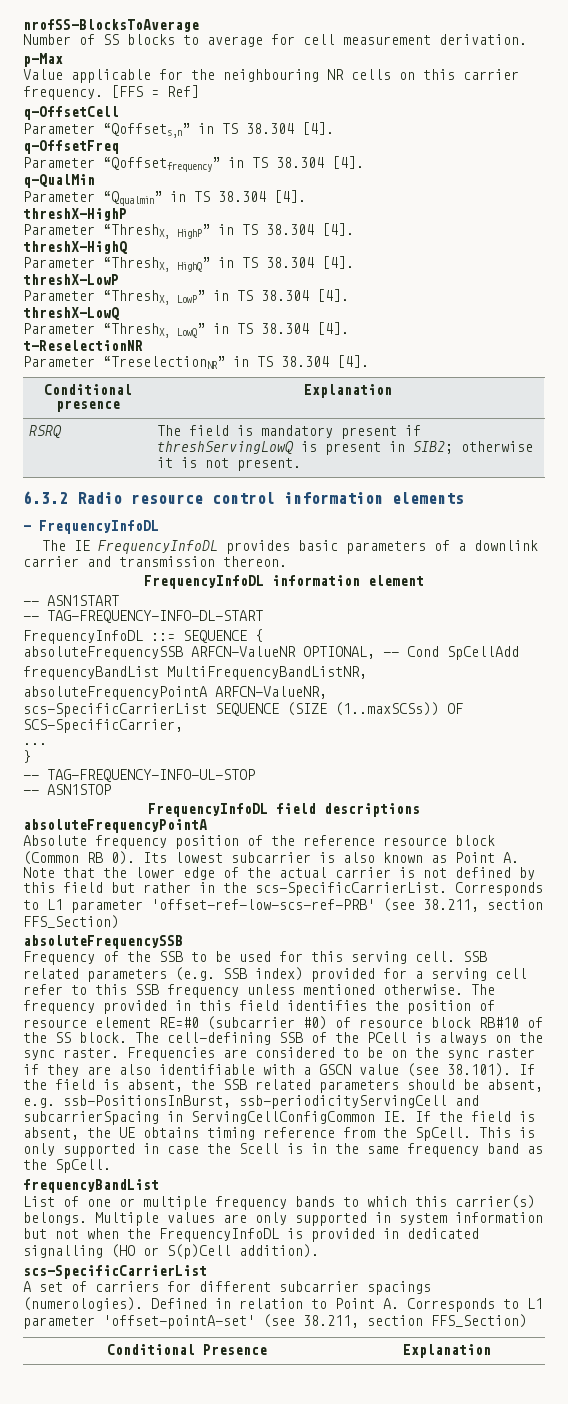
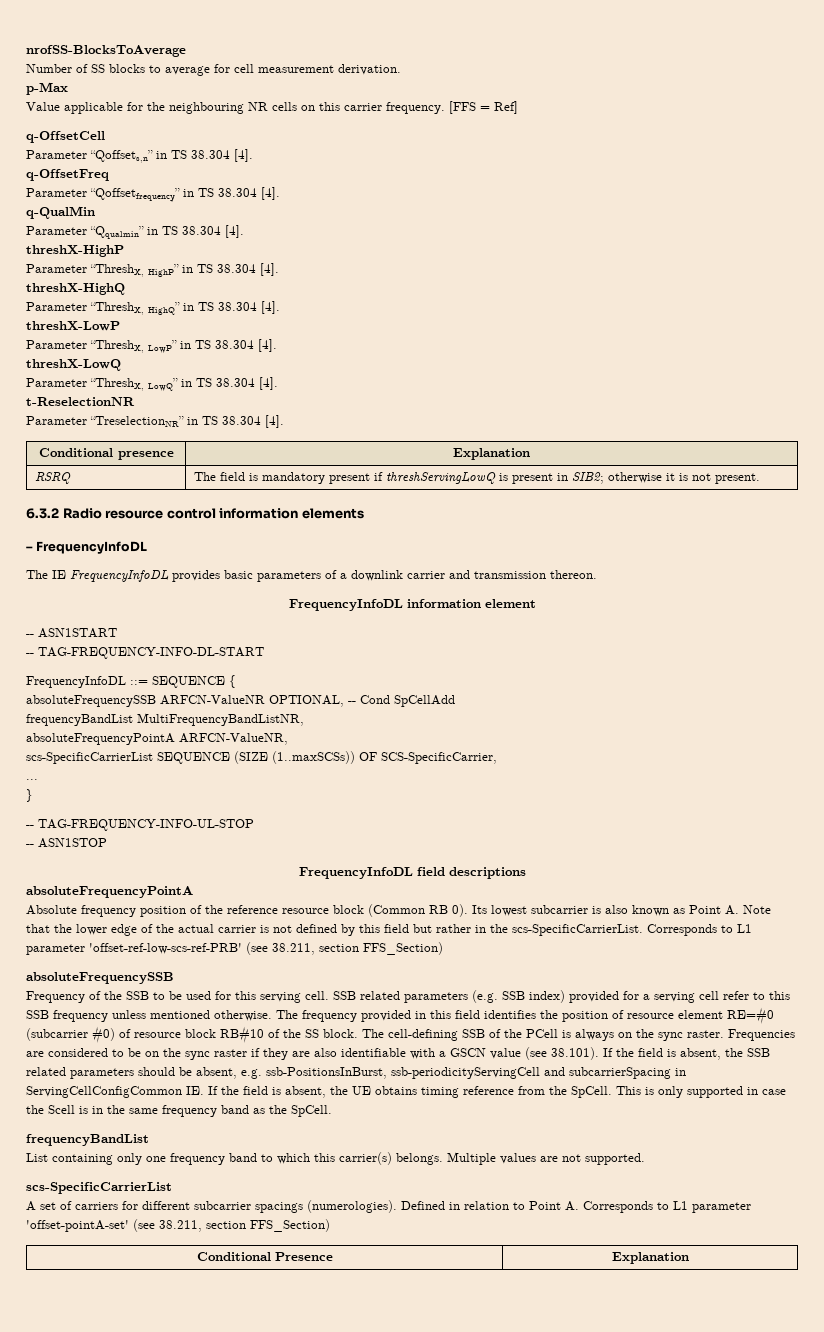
- List of one or multiple frequency bands to which this carrier(s) belongs.
+ List containing only one frequency band to which this carrier(s) belongs.
- Multiple values are only supported in system information but not when the FrequencyInfoDL is provided in dedicated signalling (HO or S(p)Cell addition).
+ Multiple values are not supported.

